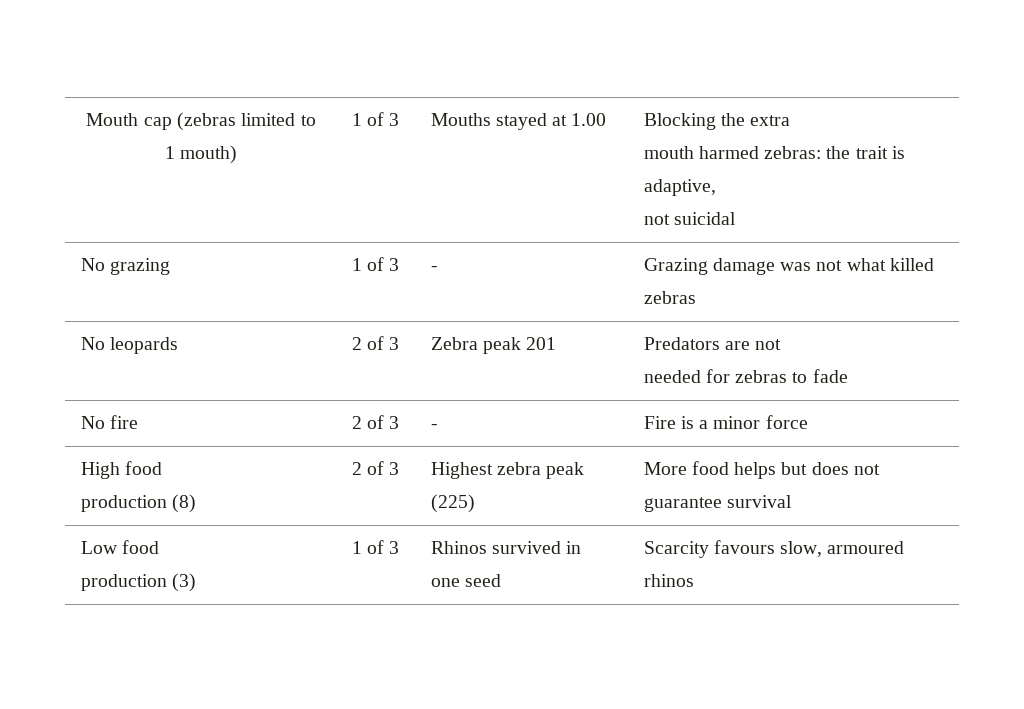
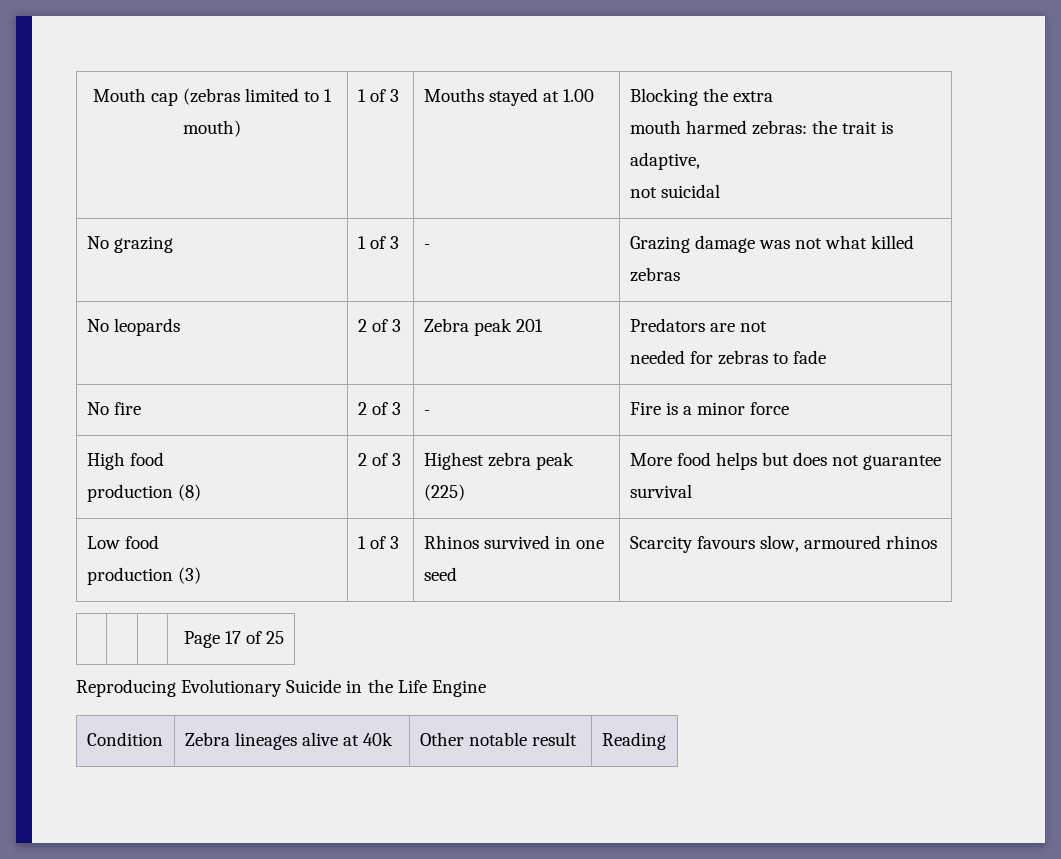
+ | | | Page 17 of 25
+ Reproducing Evolutionary Suicide in the Life Engine
+ Condition | Zebra lineages alive at 40k | Other notable result | Reading

